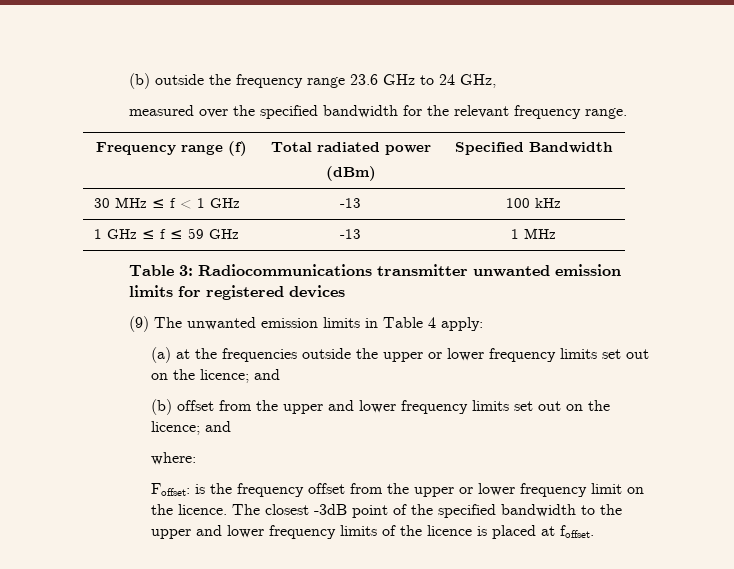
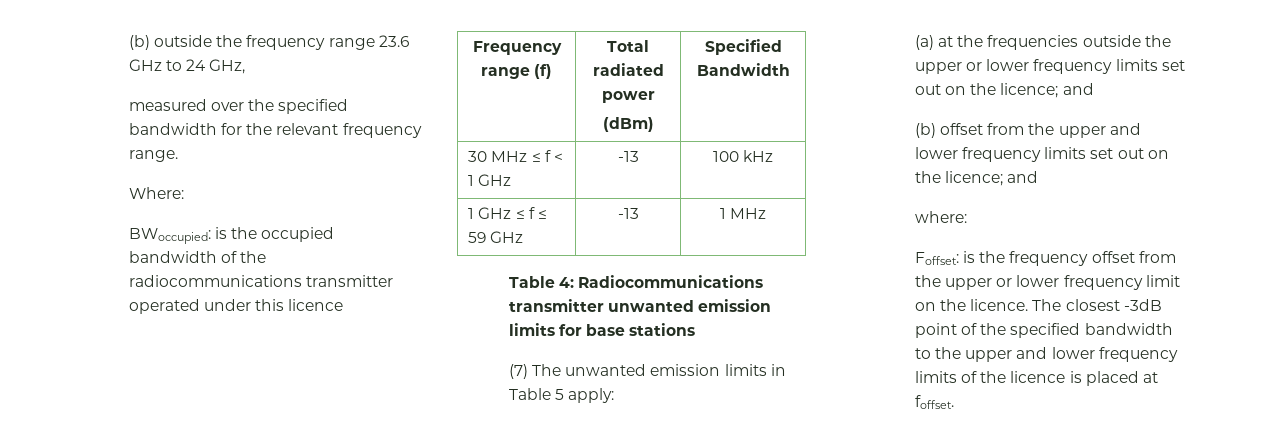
+ Where:
+ BWoccupied: is the occupied bandwidth of the radiocommunications transmitter operated under this licence
- Table 3: Radiocommunications transmitter unwanted emission limits for registered devices
- (9) The unwanted emission limits in Table 4 apply:
+ Table 4: Radiocommunications transmitter unwanted emission limits for base stations
+ (7) The unwanted emission limits in Table 5 apply:

